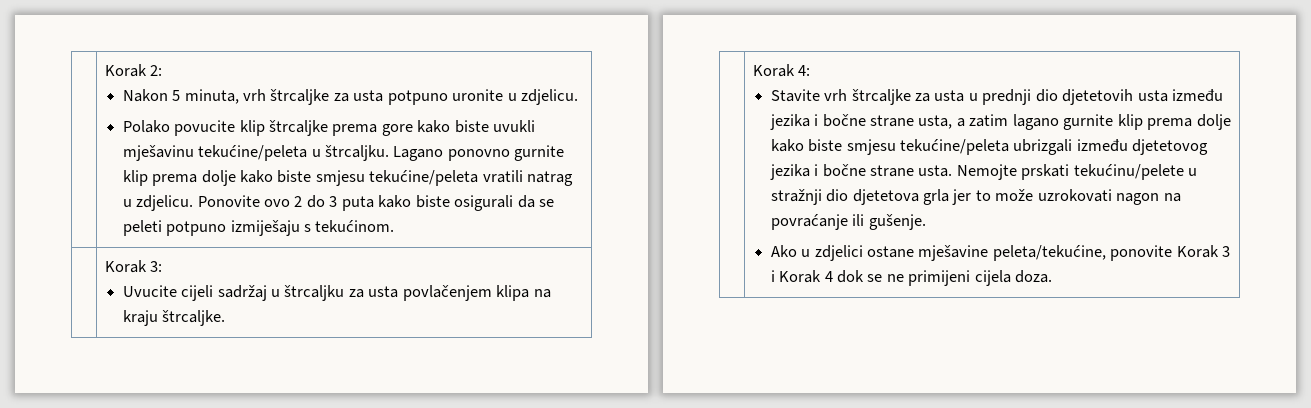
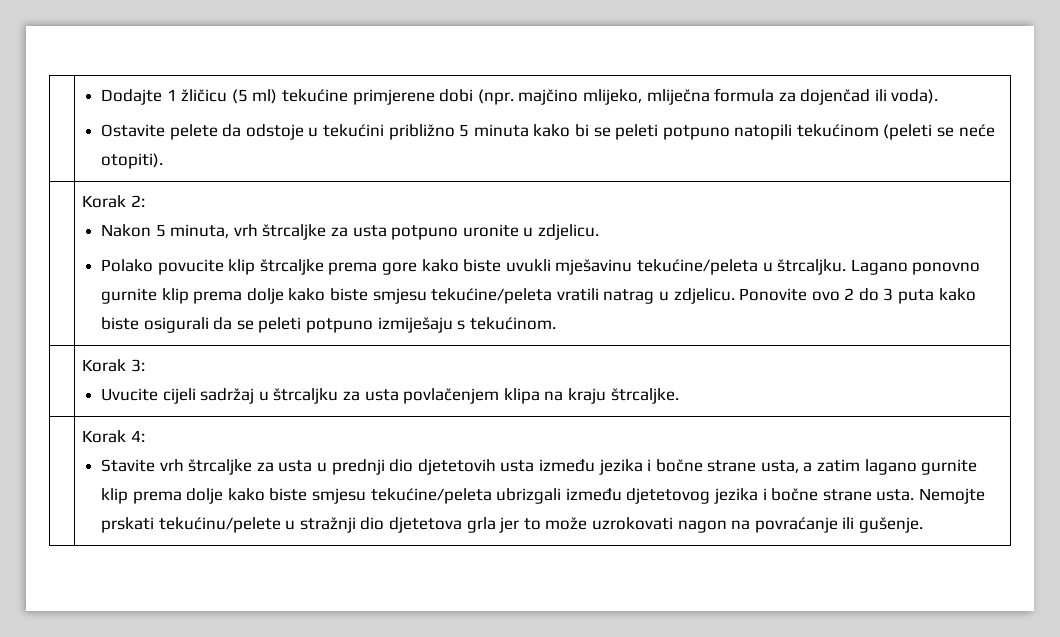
+ Dodajte 1 žličicu (5 ml) tekućine primjerene dobi (npr. majčino mlijeko, mliječna formula za dojenčad ili voda).
+ Ostavite pelete da odstoje u tekućini približno 5 minuta kako bi se peleti potpuno natopili tekućinom (peleti se neće otopiti).
- Ako u zdjelici ostane mješavine peleta/tekućine, ponovite Korak 3 i Korak 4 dok se ne primijeni cijela doza.

